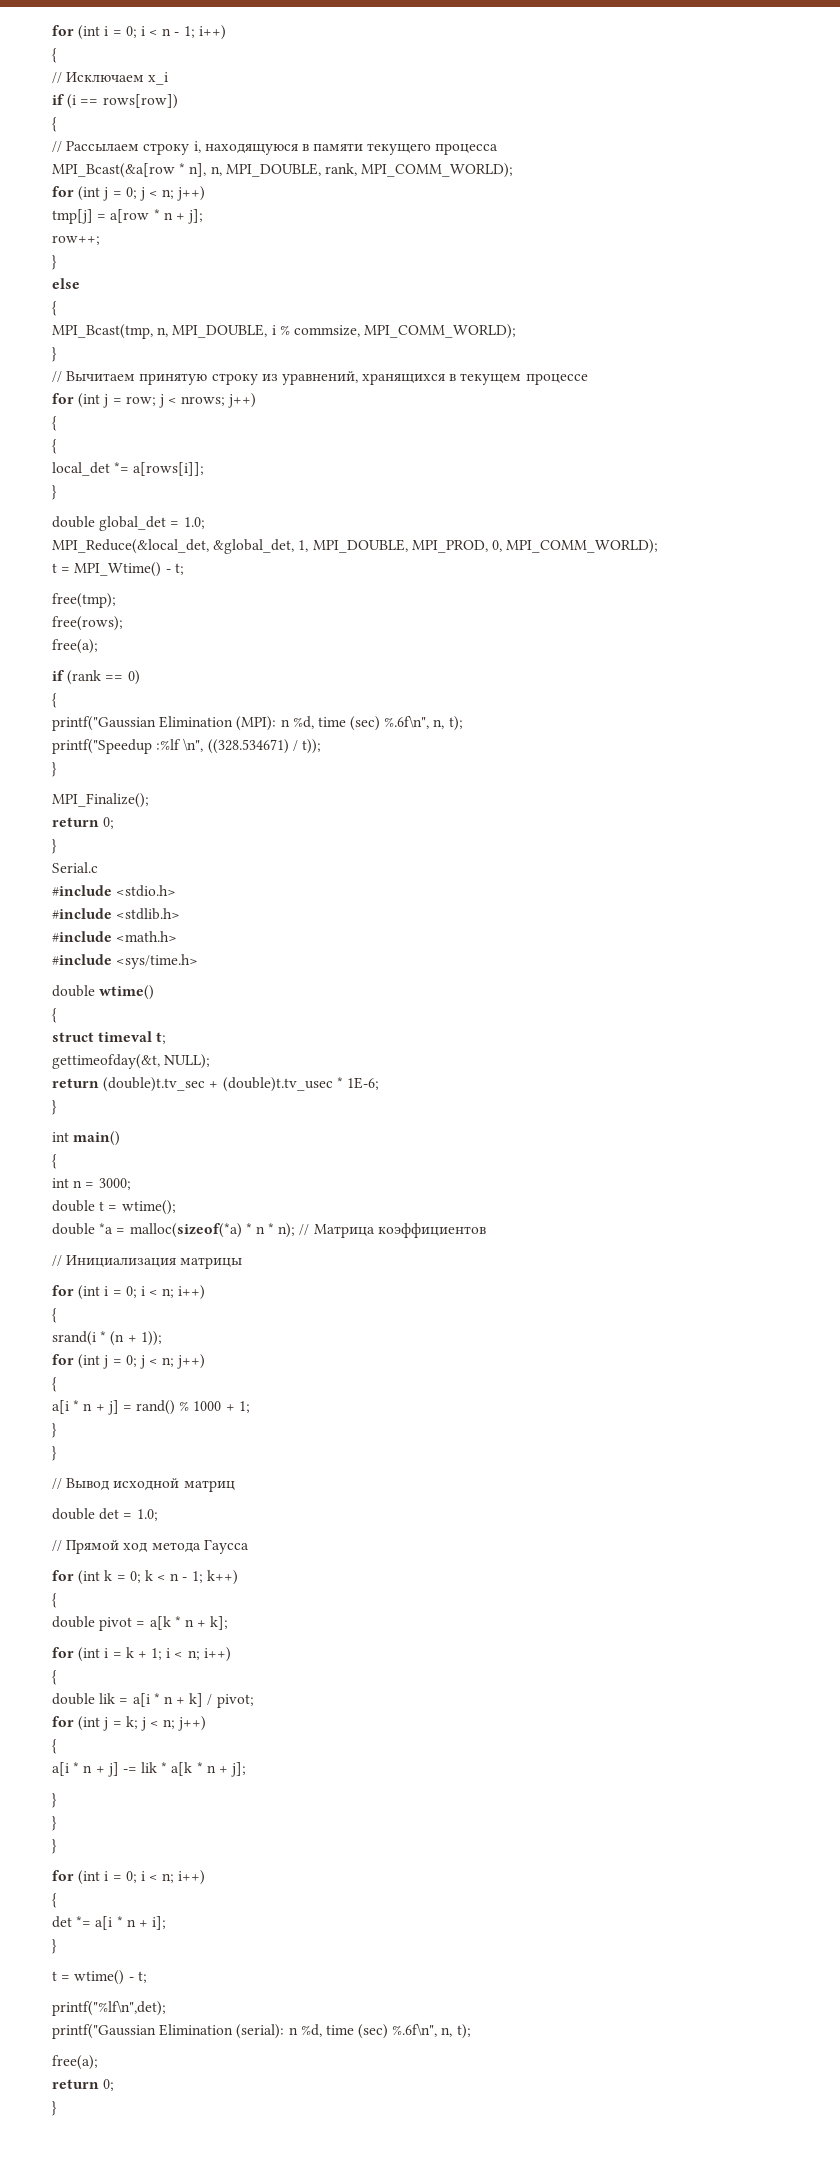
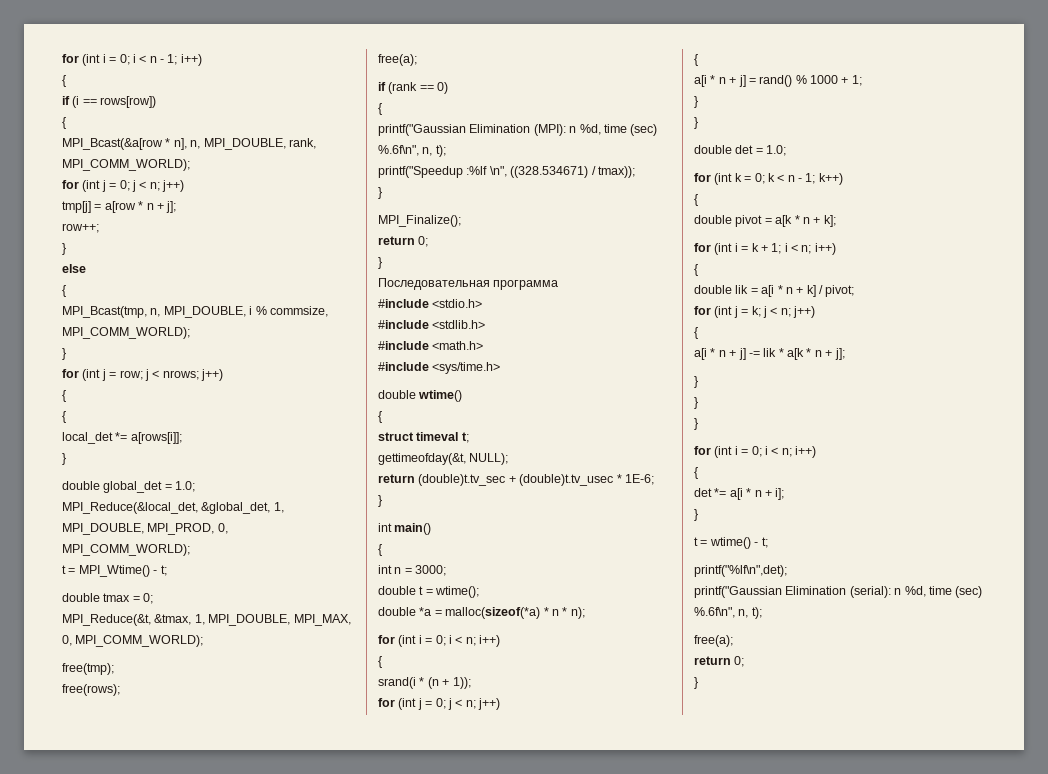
- // Исключаем x_i
- // Рассылаем строку i, находящуюся в памяти текущего процесса
- // Вычитаем принятую строку из уравнений, хранящихся в текущем процессе
+ double tmax = 0;
+ MPI_Reduce(&t, &tmax, 1, MPI_DOUBLE, MPI_MAX, 0, MPI_COMM_WORLD);
- printf("Speedup :%lf \n", ((328.534671) / t));
+ printf("Speedup :%lf \n", ((328.534671) / tmax));
- Serial.c
+ Последовательная программа
- double *a = malloc(sizeof(*a) * n * n); // Матрица коэффициентов
- // Инициализация матрицы
+ double *a = malloc(sizeof(*a) * n * n);
- // Вывод исходной матриц
- // Прямой ход метода Гаусса

